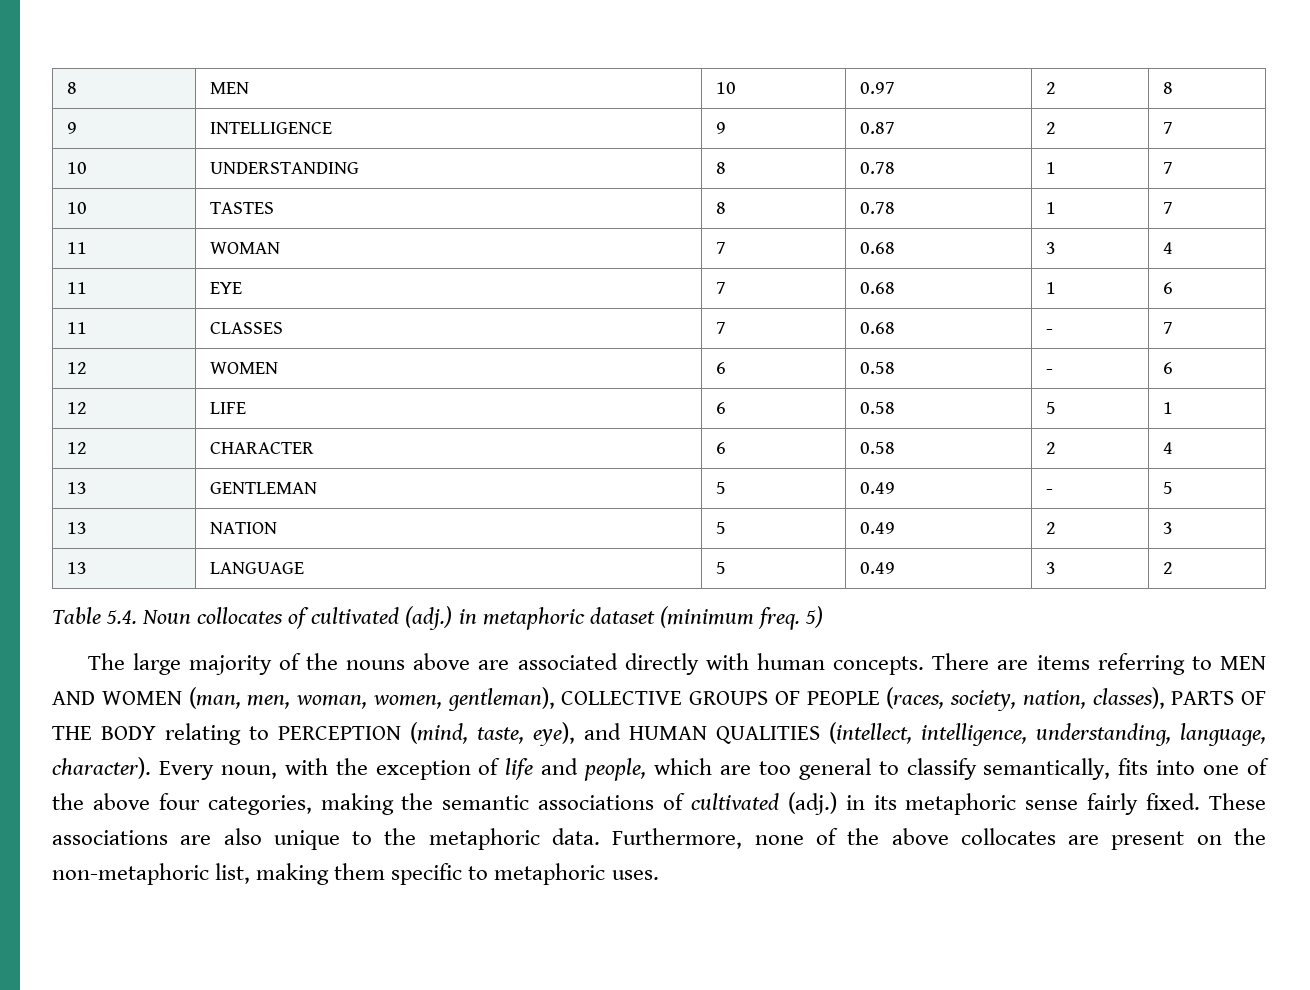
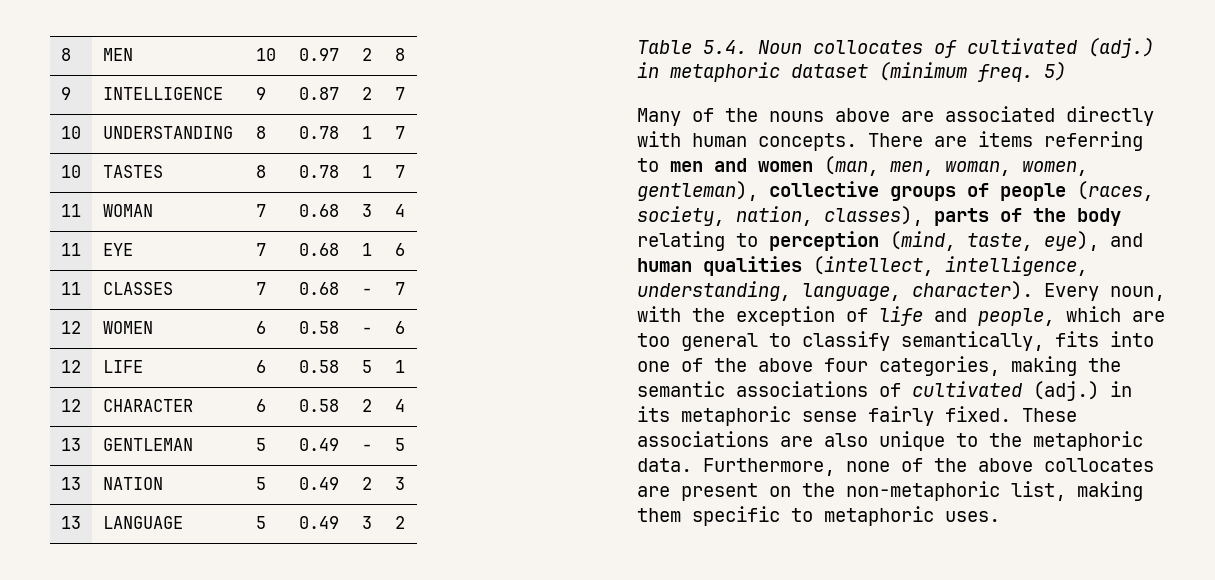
- The large majority of the nouns above are associated directly with human concepts.
+ Many of the nouns above are associated directly with human concepts.
- There are items referring to MEN AND WOMEN (man, men, woman, women, gentleman), COLLECTIVE GROUPS OF PEOPLE (races, society, nation, classes), PARTS OF THE BODY relating to PERCEPTION (mind, taste, eye), and HUMAN QUALITIES (intellect, intelligence, understanding, language, character).
+ There are items referring to men and women (man, men, woman, women, gentleman), collective groups of people (races, society, nation, classes), parts of the body relating to perception (mind, taste, eye), and human qualities (intellect, intelligence, understanding, language, character).

